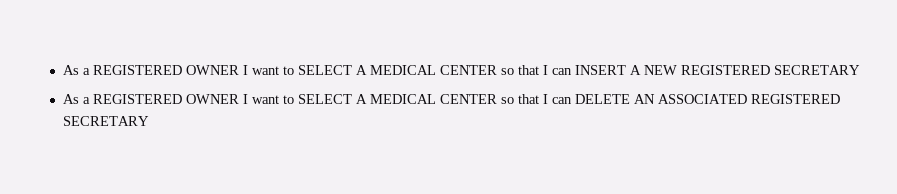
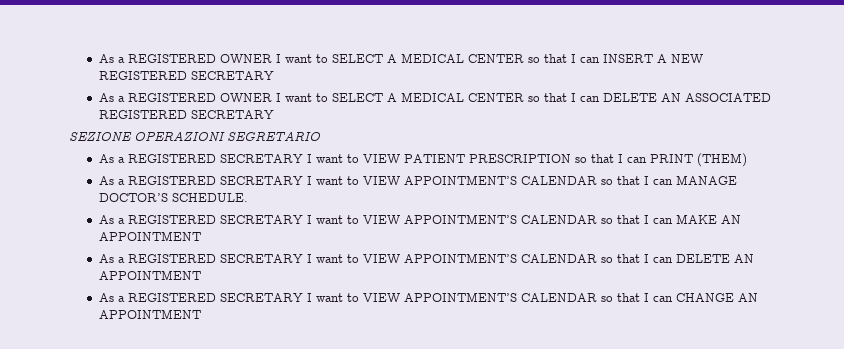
+ SEZIONE OPERAZIONI SEGRETARIO
+ As a REGISTERED SECRETARY I want to VIEW PATIENT PRESCRIPTION so that I can PRINT (THEM)
+ As a REGISTERED SECRETARY I want to VIEW APPOINTMENT’S CALENDAR so that I can MANAGE DOCTOR’S SCHEDULE.
+ As a REGISTERED SECRETARY I want to VIEW APPOINTMENT’S CALENDAR so that I can MAKE AN APPOINTMENT
+ As a REGISTERED SECRETARY I want to VIEW APPOINTMENT’S CALENDAR so that I can DELETE AN APPOINTMENT
+ As a REGISTERED SECRETARY I want to VIEW APPOINTMENT’S CALENDAR so that I can CHANGE AN APPOINTMENT

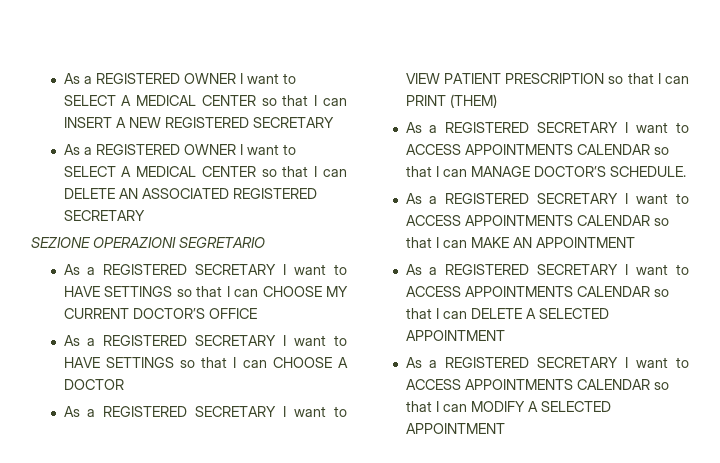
+ As a REGISTERED SECRETARY I want to HAVE SETTINGS so that I can CHOOSE MY CURRENT DOCTOR’S OFFICE
+ As a REGISTERED SECRETARY I want to HAVE SETTINGS so that I can CHOOSE A DOCTOR
- As a REGISTERED SECRETARY I want to VIEW APPOINTMENT’S CALENDAR so that I can MANAGE DOCTOR’S SCHEDULE.
+ As a REGISTERED SECRETARY I want to ACCESS APPOINTMENTS CALENDAR so that I can MANAGE DOCTOR’S SCHEDULE.
- As a REGISTERED SECRETARY I want to VIEW APPOINTMENT’S CALENDAR so that I can MAKE AN APPOINTMENT
+ As a REGISTERED SECRETARY I want to ACCESS APPOINTMENTS CALENDAR so that I can MAKE AN APPOINTMENT
- As a REGISTERED SECRETARY I want to VIEW APPOINTMENT’S CALENDAR so that I can DELETE AN APPOINTMENT
- As a REGISTERED SECRETARY I want to VIEW APPOINTMENT’S CALENDAR so that I can CHANGE AN APPOINTMENT
+ As a REGISTERED SECRETARY I want to ACCESS APPOINTMENTS CALENDAR so that I can DELETE A SELECTED APPOINTMENT
+ As a REGISTERED SECRETARY I want to ACCESS APPOINTMENTS CALENDAR so that I can MODIFY A SELECTED APPOINTMENT

